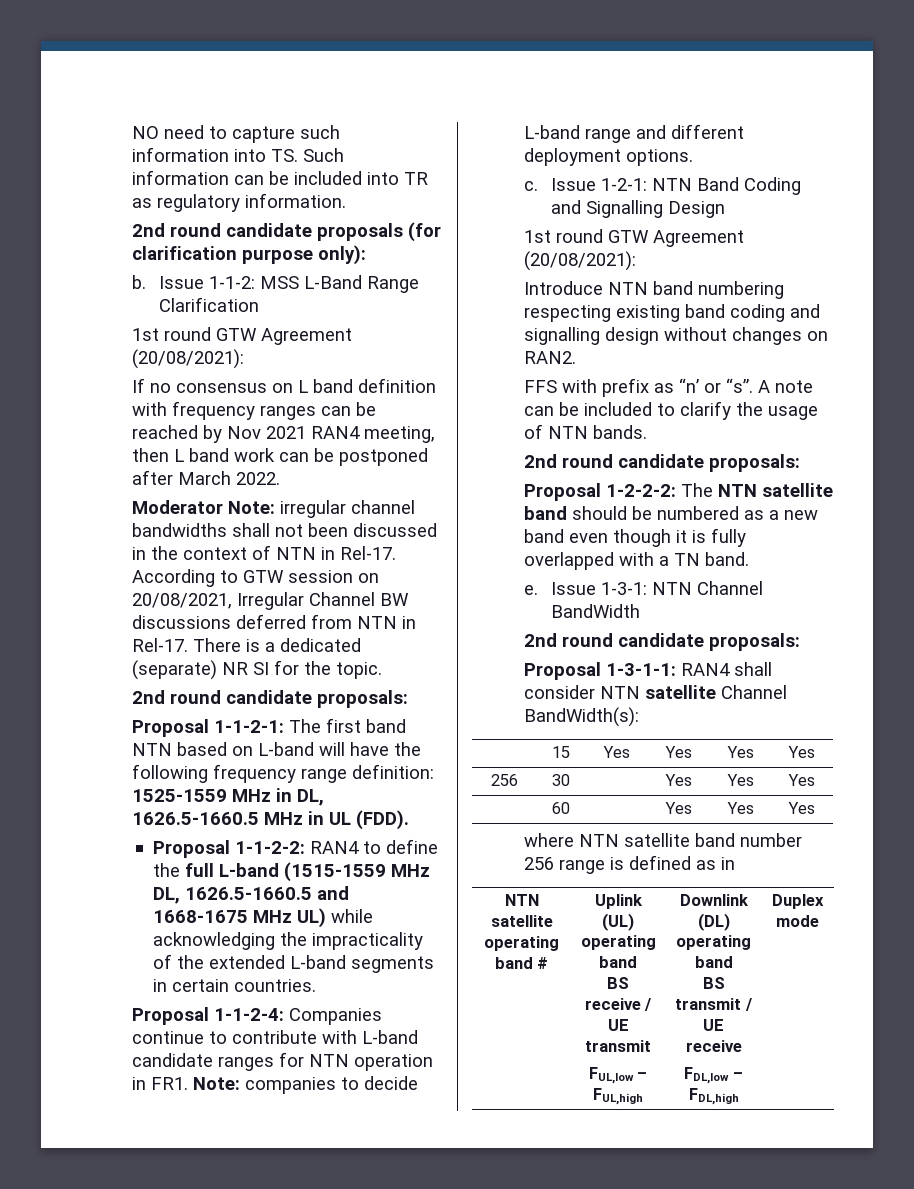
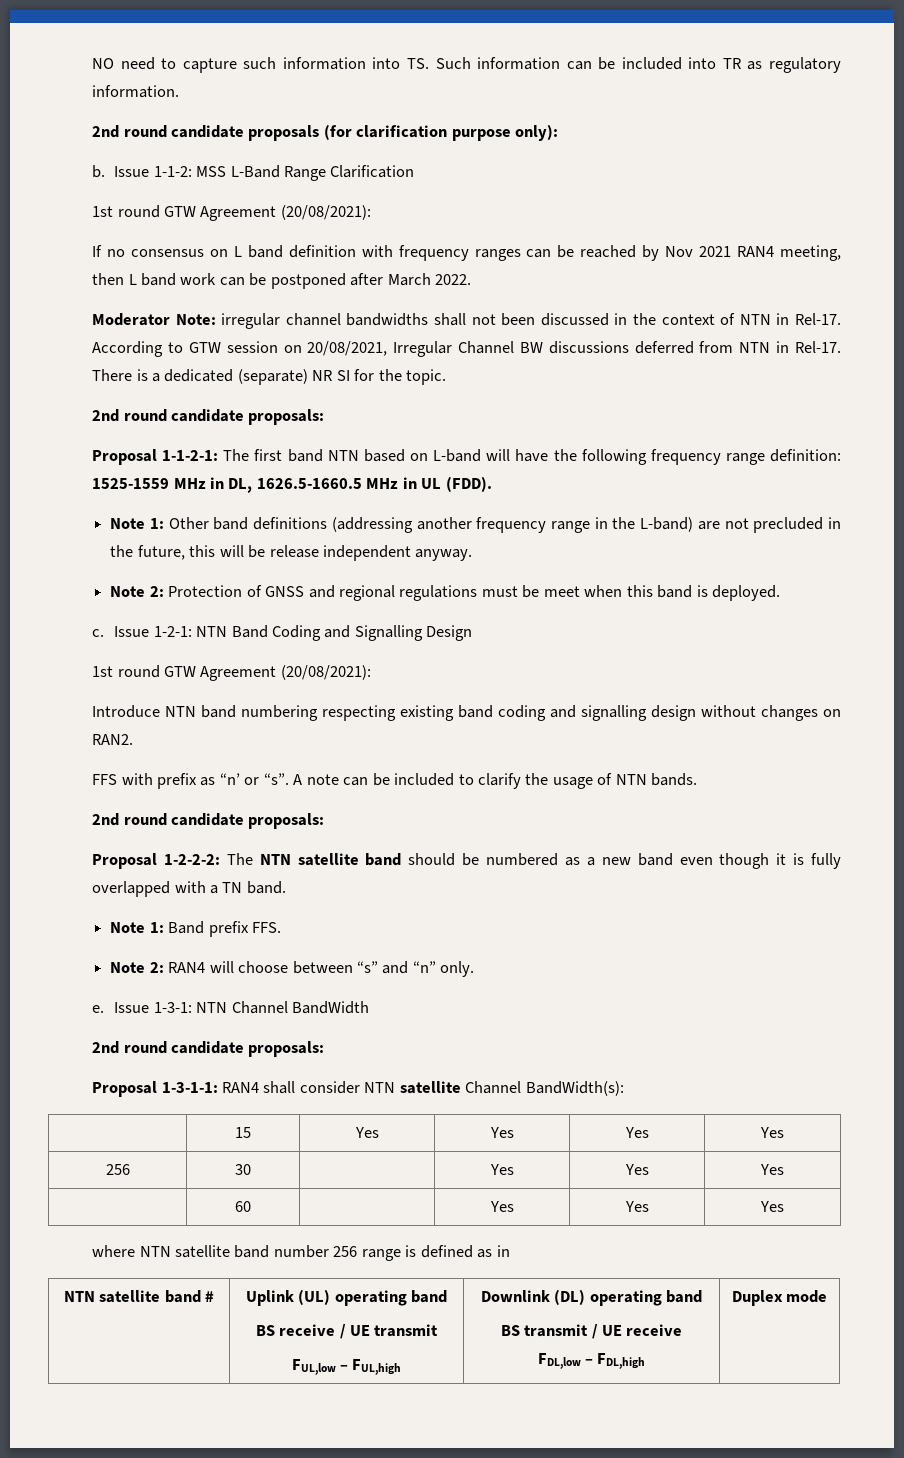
- Proposal 1-1-2-2: RAN4 to define the full L-band (1515-1559 MHz DL, 1626.5-1660.5 and 1668-1675 MHz UL) while acknowledging the impracticality of the extended L-band segments in certain countries.
- Proposal 1-1-2-4: Companies continue to contribute with L-band candidate ranges for NTN operation in FR1. Note: companies to decide L-band range and different deployment options.
+ Note 1: Other band definitions (addressing another frequency range in the L-band) are not precluded in the future, this will be release independent anyway.
+ Note 2: Protection of GNSS and regional regulations must be meet when this band is deployed.
+ Note 1: Band prefix FFS.
+ Note 2: RAN4 will choose between “s” and “n” only.
- NTN satellite operating band # | Uplink (UL) operating band
+ NTN satellite band # | Uplink (UL) operating band

